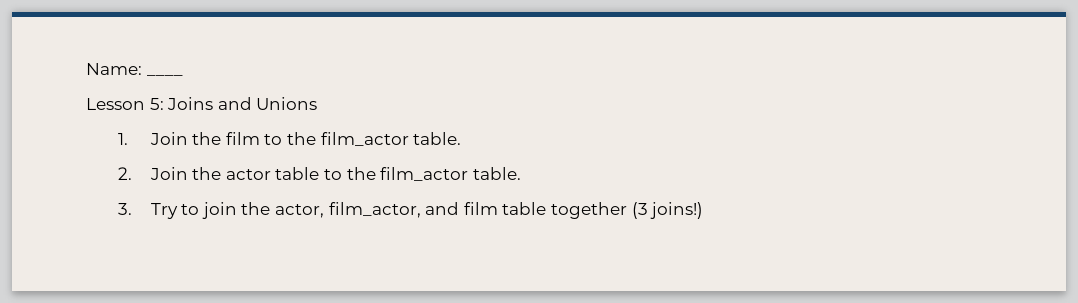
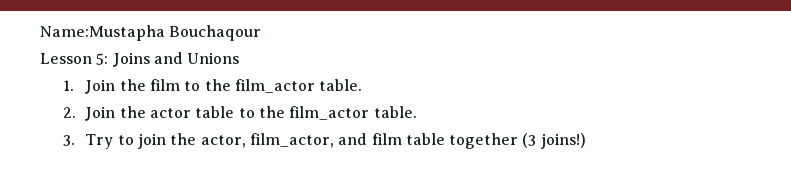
- Name: ____
+ Name:Mustapha Bouchaqour

